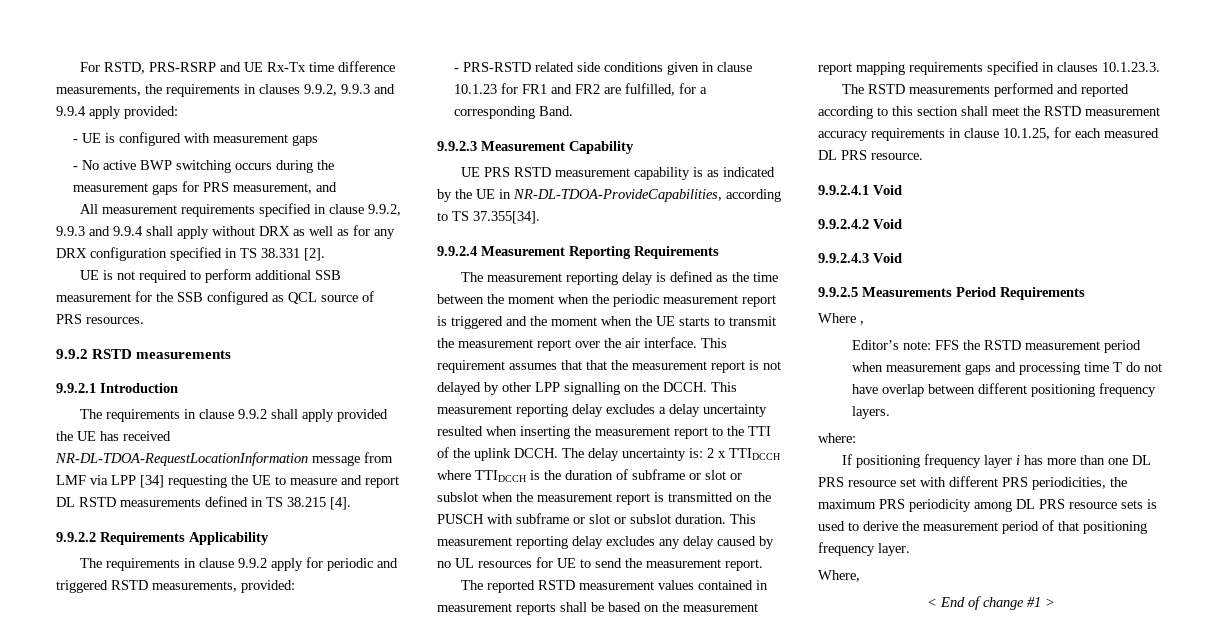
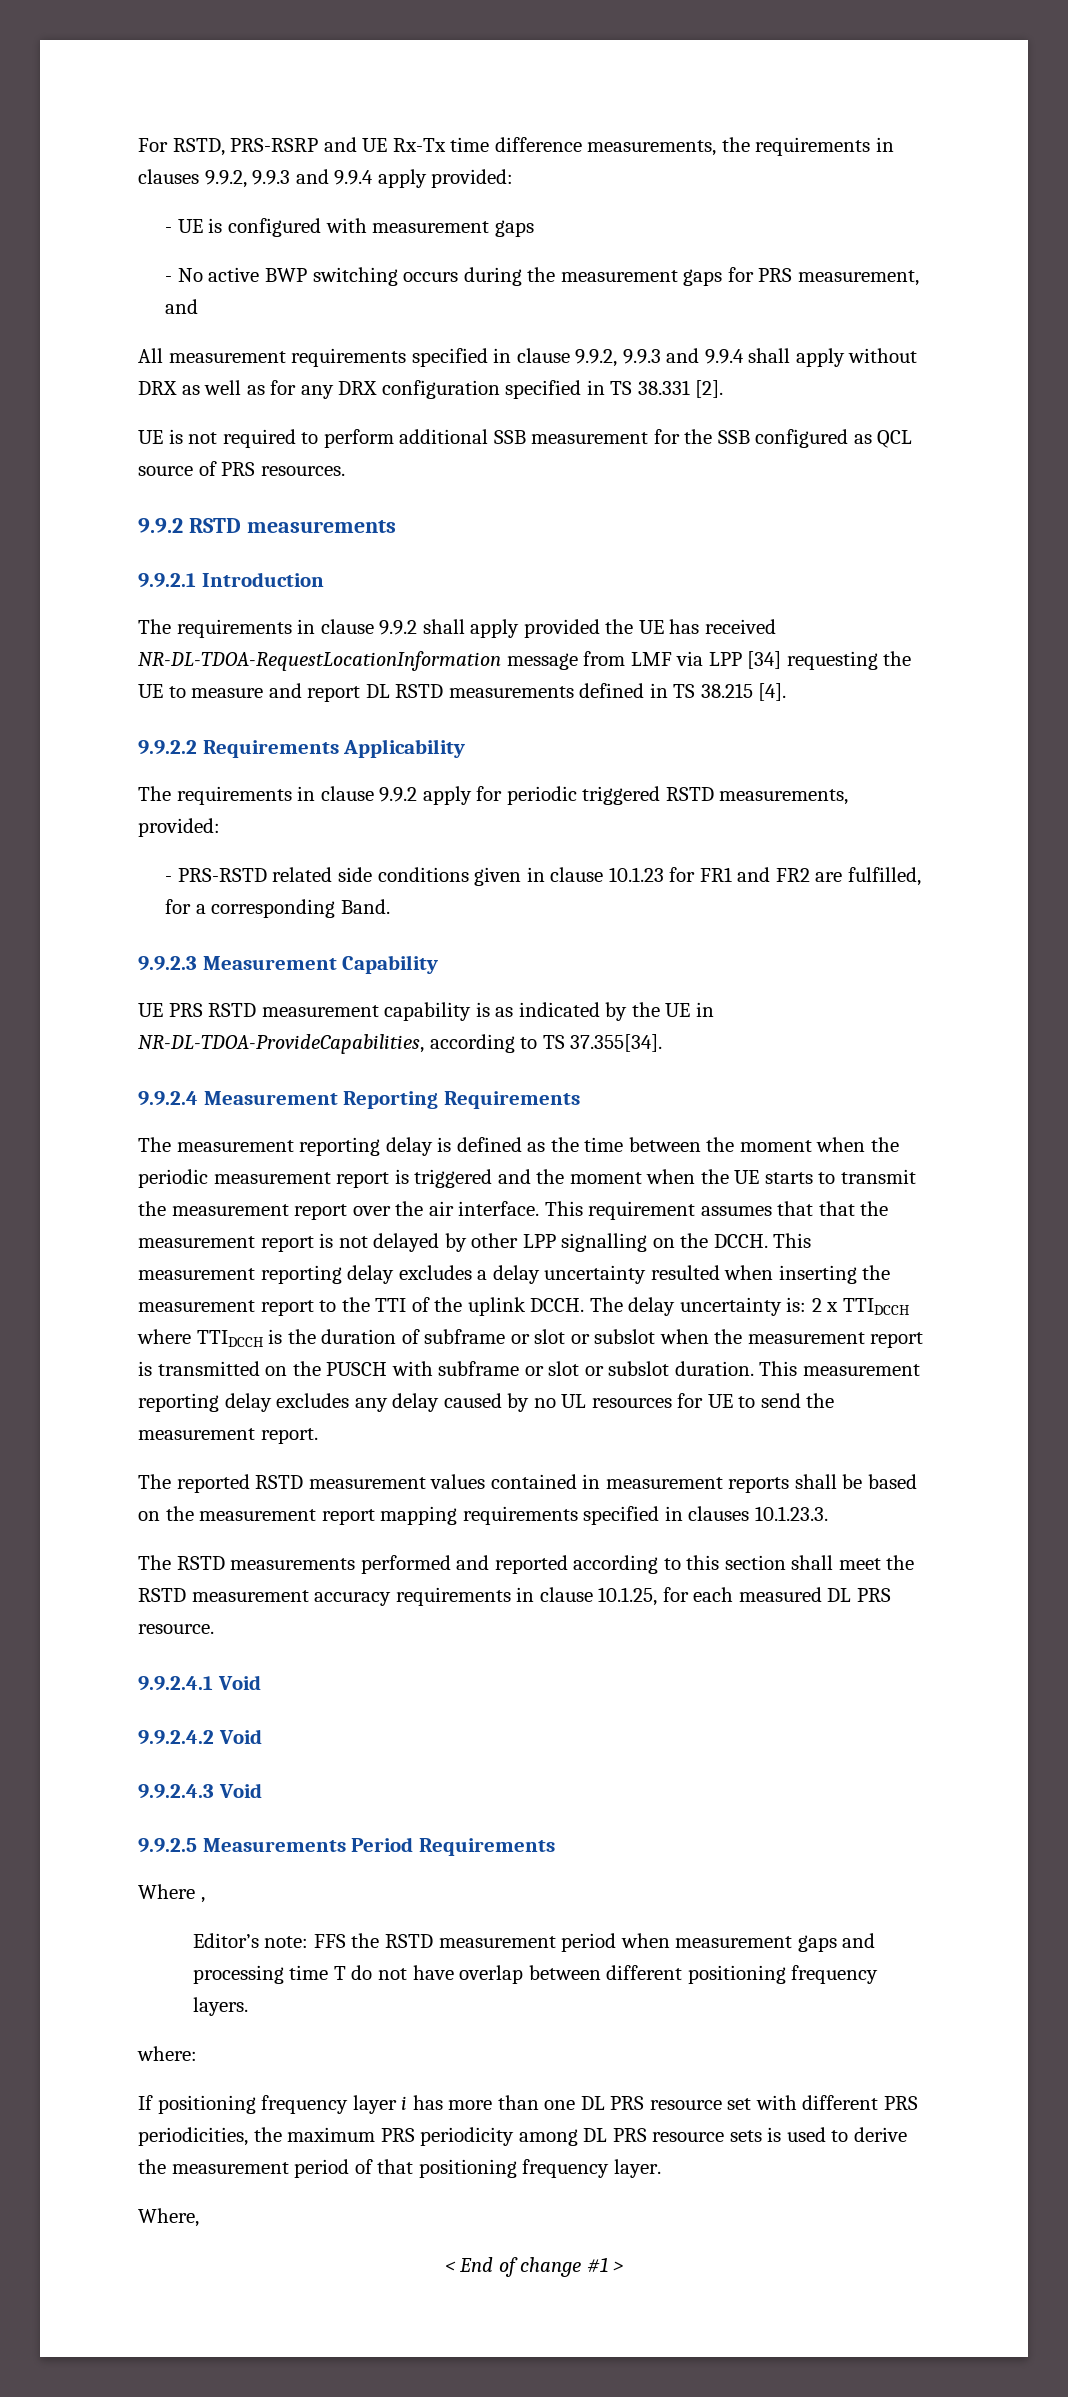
- The requirements in clause 9.9.2 apply for periodic and triggered RSTD measurements, provided:
+ The requirements in clause 9.9.2 apply for periodic triggered RSTD measurements, provided:

